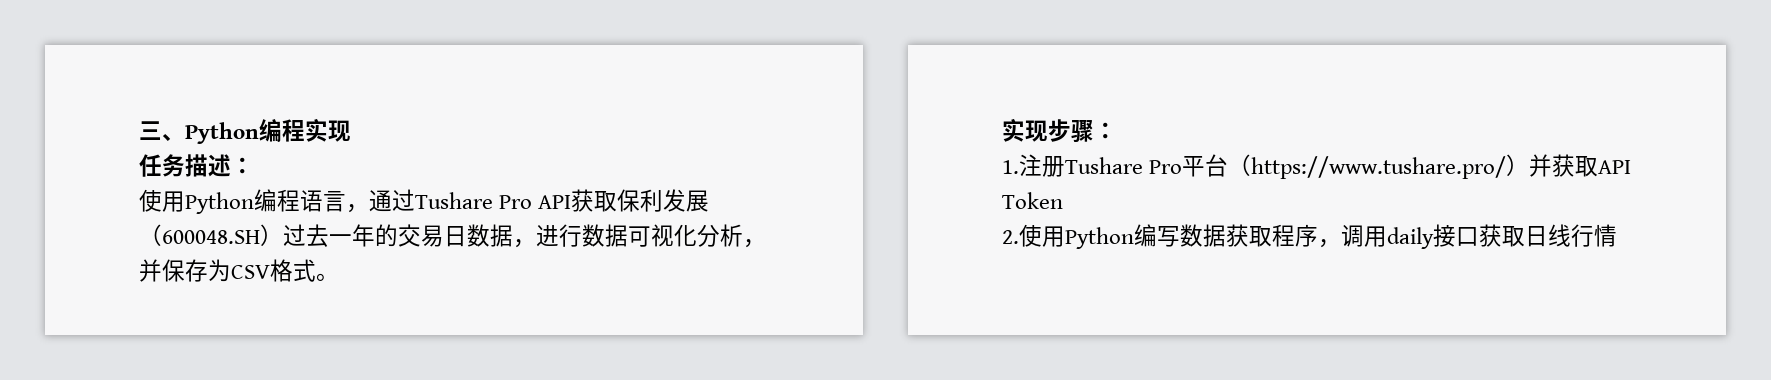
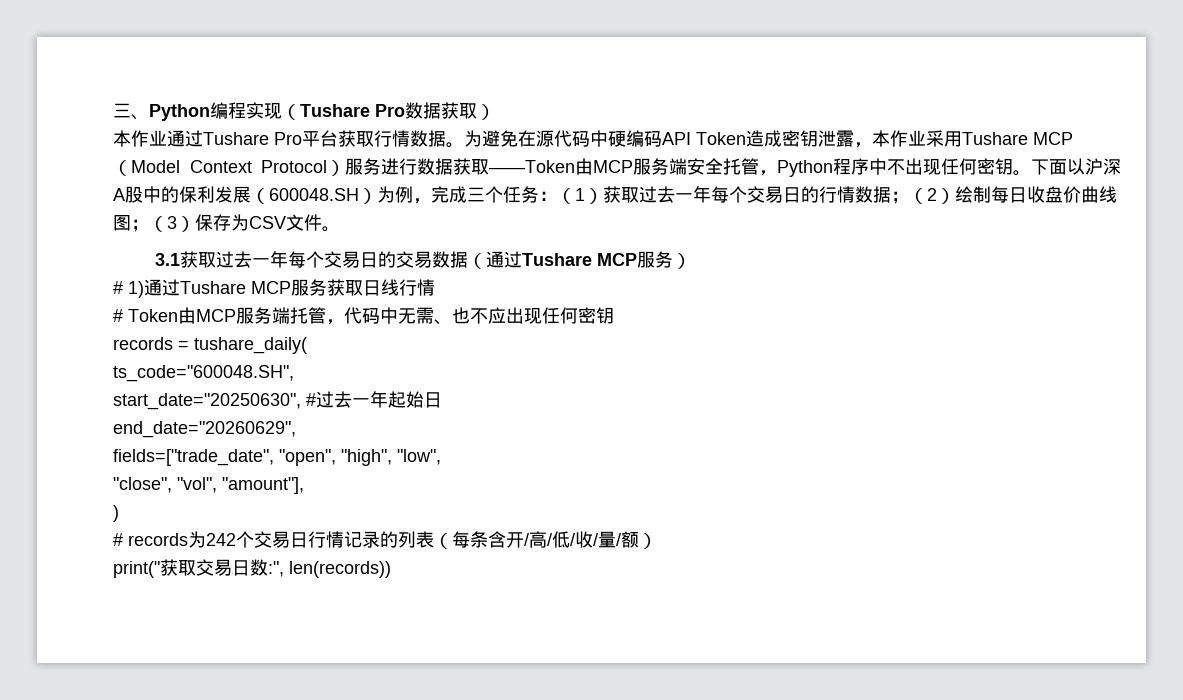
- 三、Python编程实现
- 任务描述：
- 使用Python编程语言，通过Tushare Pro API获取保利发展（600048.SH）过去一年的交易日数据，进行数据可视化分析，并保存为CSV格式。
+ 三、Python编程实现（Tushare Pro数据获取）
+ 本作业通过Tushare Pro平台获取行情数据。为避免在源代码中硬编码API Token造成密钥泄露，本作业采用Tushare MCP（Model Context Protocol）服务进行数据获取——Token由MCP服务端安全托管，Python程序中不出现任何密钥。下面以沪深A股中的保利发展（600048.SH）为例，完成三个任务：（1）获取过去一年每个交易日的行情数据；（2）绘制每日收盘价曲线图；（3）保存为CSV文件。
- 实现步骤：
- 1.注册Tushare Pro平台（https://www.tushare.pro/）并获取API Token
- 2.使用Python编写数据获取程序，调用daily接口获取日线行情
+ 3.1获取过去一年每个交易日的交易数据（通过Tushare MCP服务）
+ # 1)通过Tushare MCP服务获取日线行情
+ # Token由MCP服务端托管，代码中无需、也不应出现任何密钥
+ records = tushare_daily(
+ ts_code="600048.SH",
+ start_date="20250630", #过去一年起始日
+ end_date="20260629",
+ fields=["trade_date", "open", "high", "low",
+ "close", "vol", "amount"],
+ )
+ # records为242个交易日行情记录的列表（每条含开/高/低/收/量/额）
+ print("获取交易日数:", len(records))

